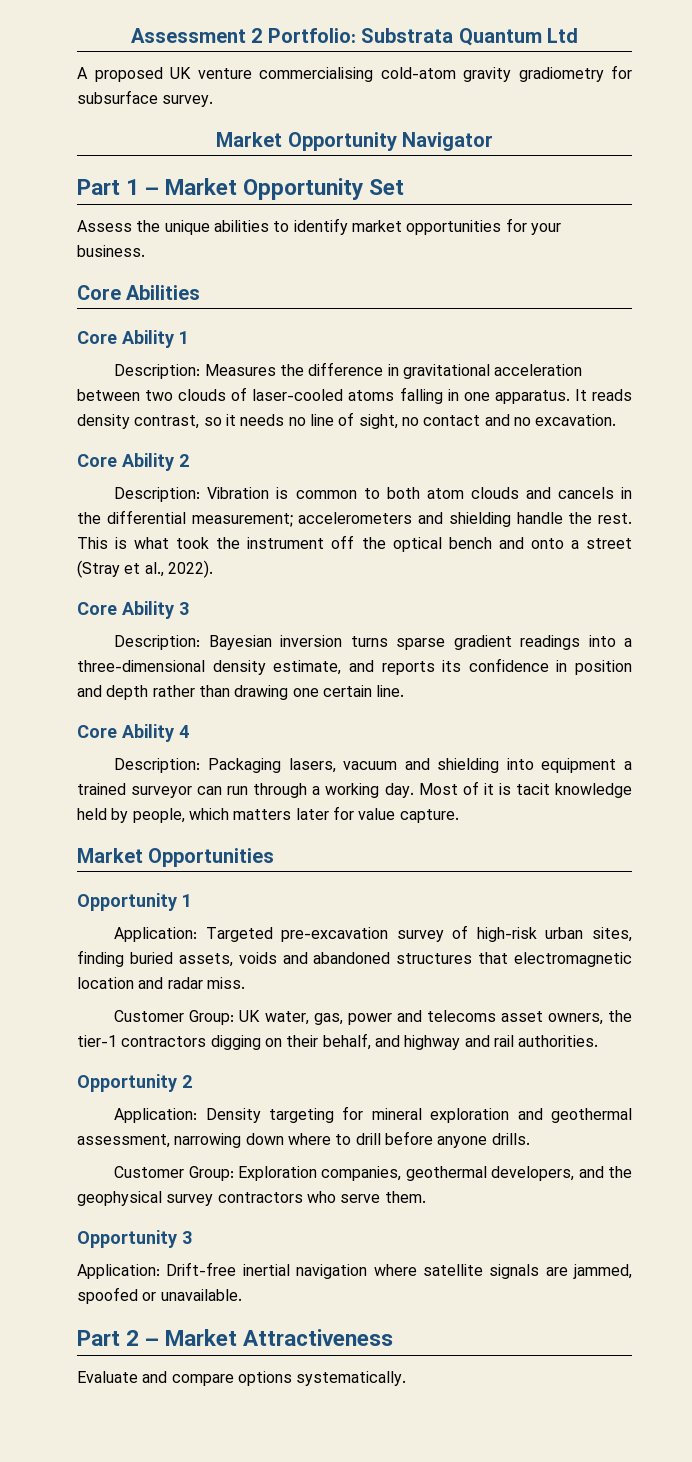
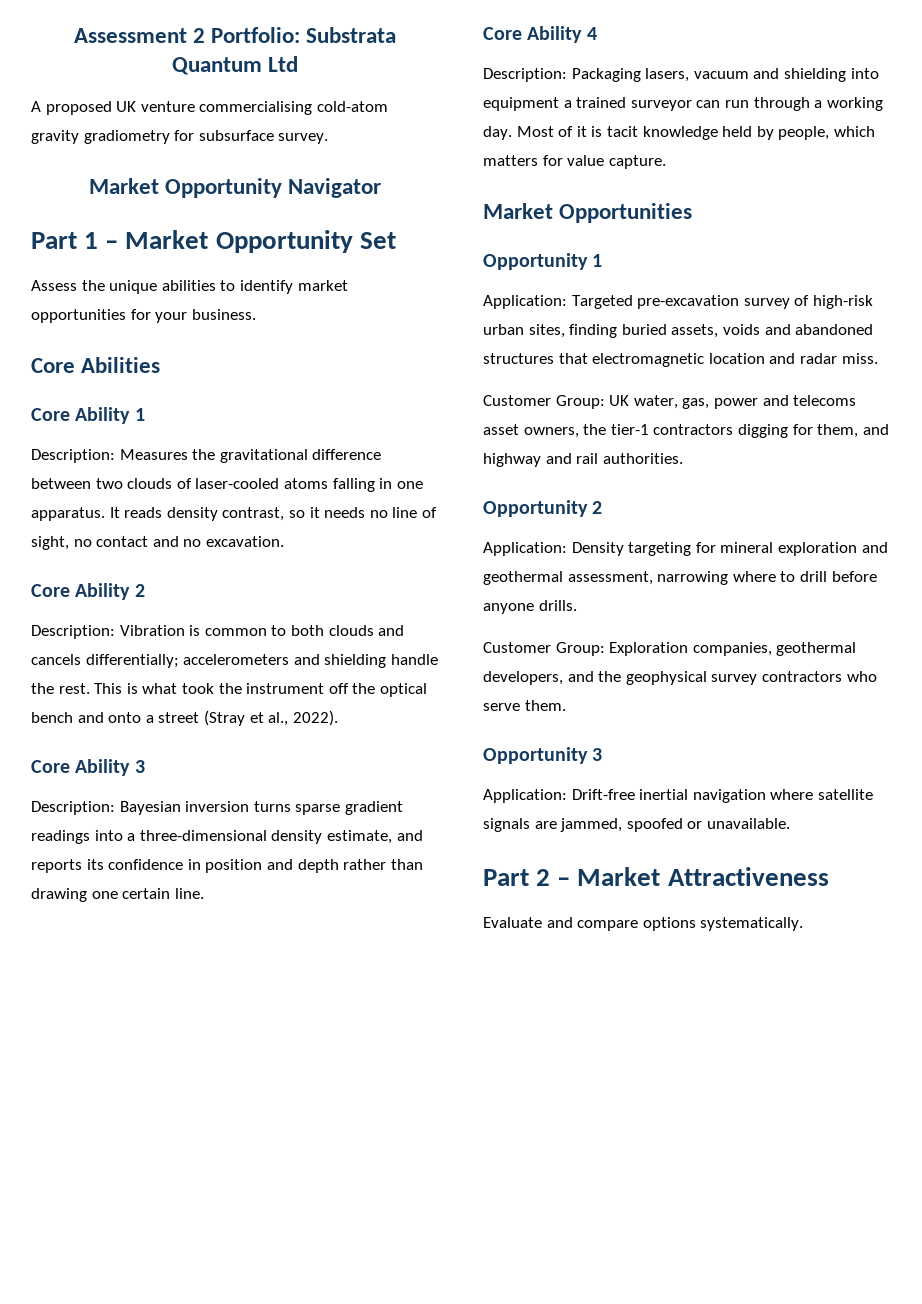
- Description: Measures the difference in gravitational acceleration between two clouds of laser-cooled atoms falling in one apparatus.
+ Description: Measures the gravitational difference between two clouds of laser-cooled atoms falling in one apparatus.
- Description: Vibration is common to both atom clouds and cancels in the differential measurement; accelerometers and shielding handle the rest.
+ Description: Vibration is common to both clouds and cancels differentially; accelerometers and shielding handle the rest.
- Most of it is tacit knowledge held by people, which matters later for value capture.
+ Most of it is tacit knowledge held by people, which matters for value capture.
- Customer Group: UK water, gas, power and telecoms asset owners, the tier-1 contractors digging on their behalf, and highway and rail authorities.
+ Customer Group: UK water, gas, power and telecoms asset owners, the tier-1 contractors digging for them, and highway and rail authorities.
- Application: Density targeting for mineral exploration and geothermal assessment, narrowing down where to drill before anyone drills.
+ Application: Density targeting for mineral exploration and geothermal assessment, narrowing where to drill before anyone drills.

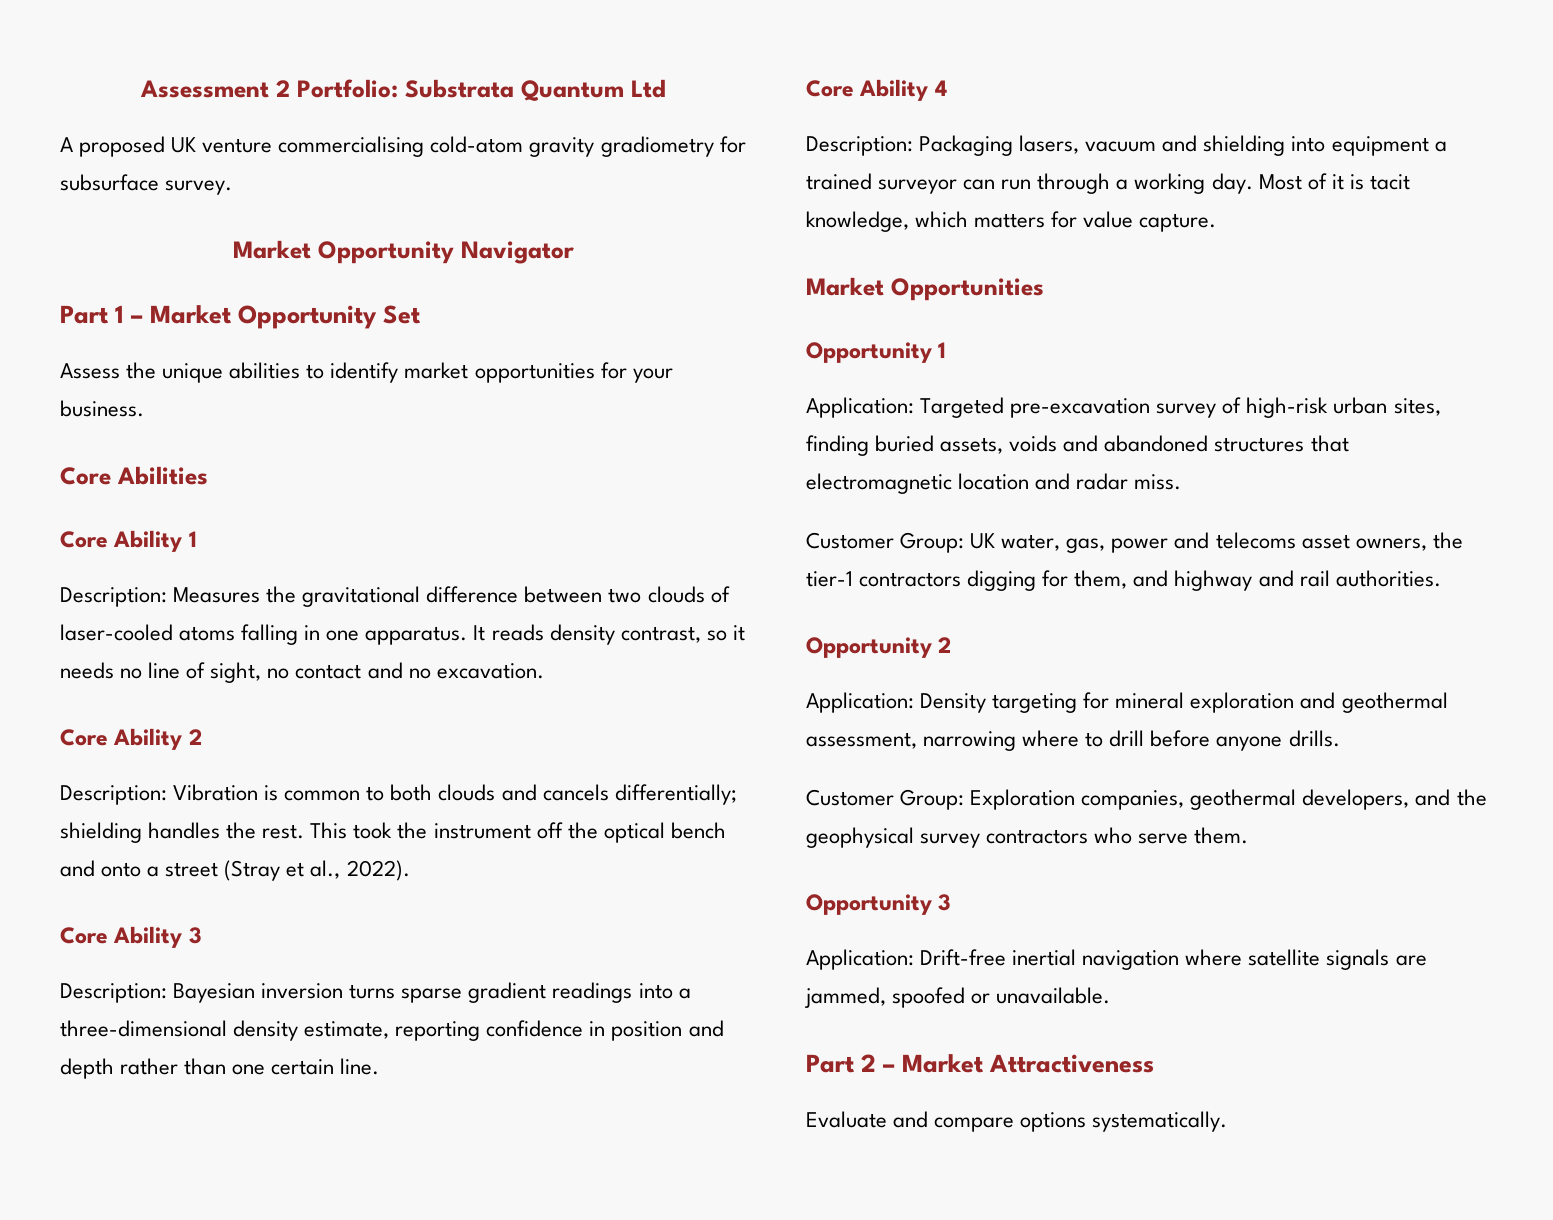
- Description: Vibration is common to both clouds and cancels differentially; accelerometers and shielding handle the rest.
+ Description: Vibration is common to both clouds and cancels differentially; shielding handles the rest.
- This is what took the instrument off the optical bench and onto a street (Stray et al., 2022).
+ This took the instrument off the optical bench and onto a street (Stray et al., 2022).
- Description: Bayesian inversion turns sparse gradient readings into a three-dimensional density estimate, and reports its confidence in position and depth rather than drawing one certain line.
+ Description: Bayesian inversion turns sparse gradient readings into a three-dimensional density estimate, reporting confidence in position and depth rather than one certain line.
- Most of it is tacit knowledge held by people, which matters for value capture.
+ Most of it is tacit knowledge, which matters for value capture.

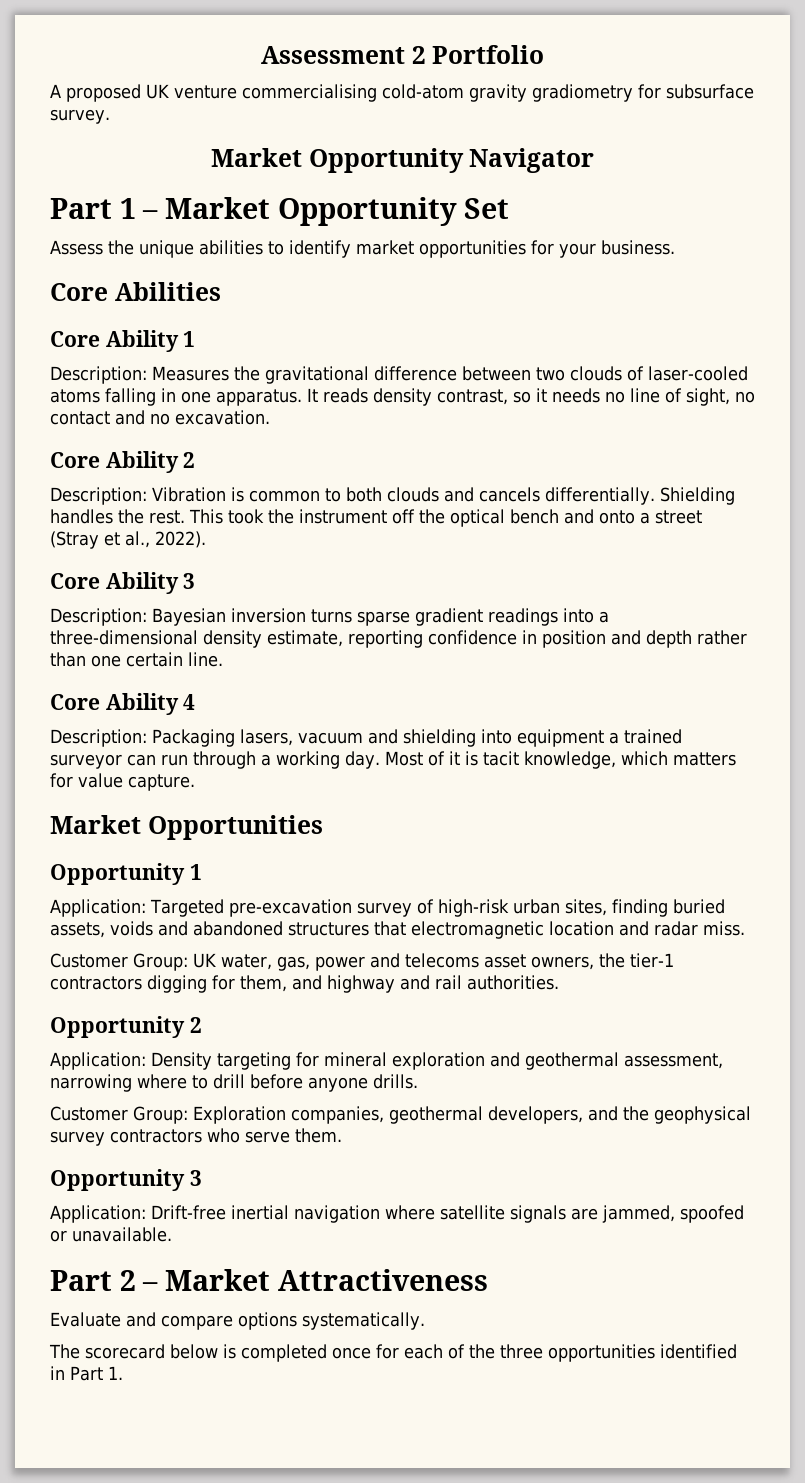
- Assessment 2 Portfolio: Substrata Quantum Ltd
+ Assessment 2 Portfolio
- Description: Vibration is common to both clouds and cancels differentially; shielding handles the rest.
+ Description: Vibration is common to both clouds and cancels differentially. Shielding handles the rest.
+ The scorecard below is completed once for each of the three opportunities identified in Part 1.

